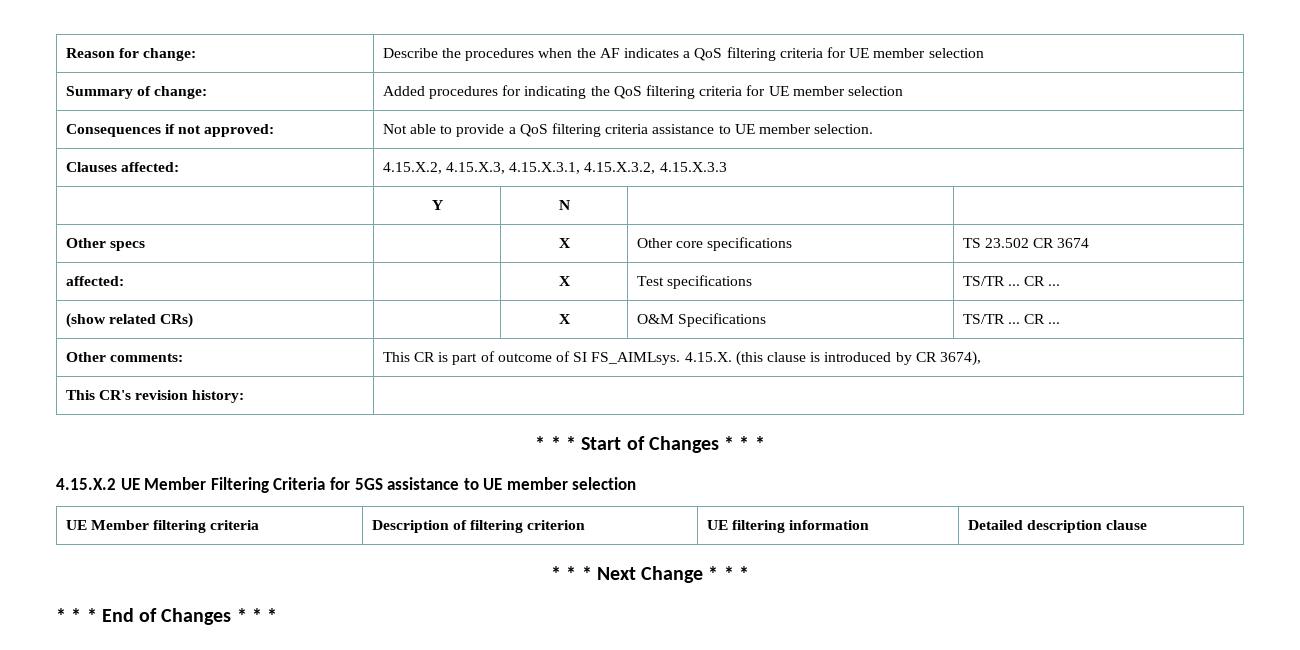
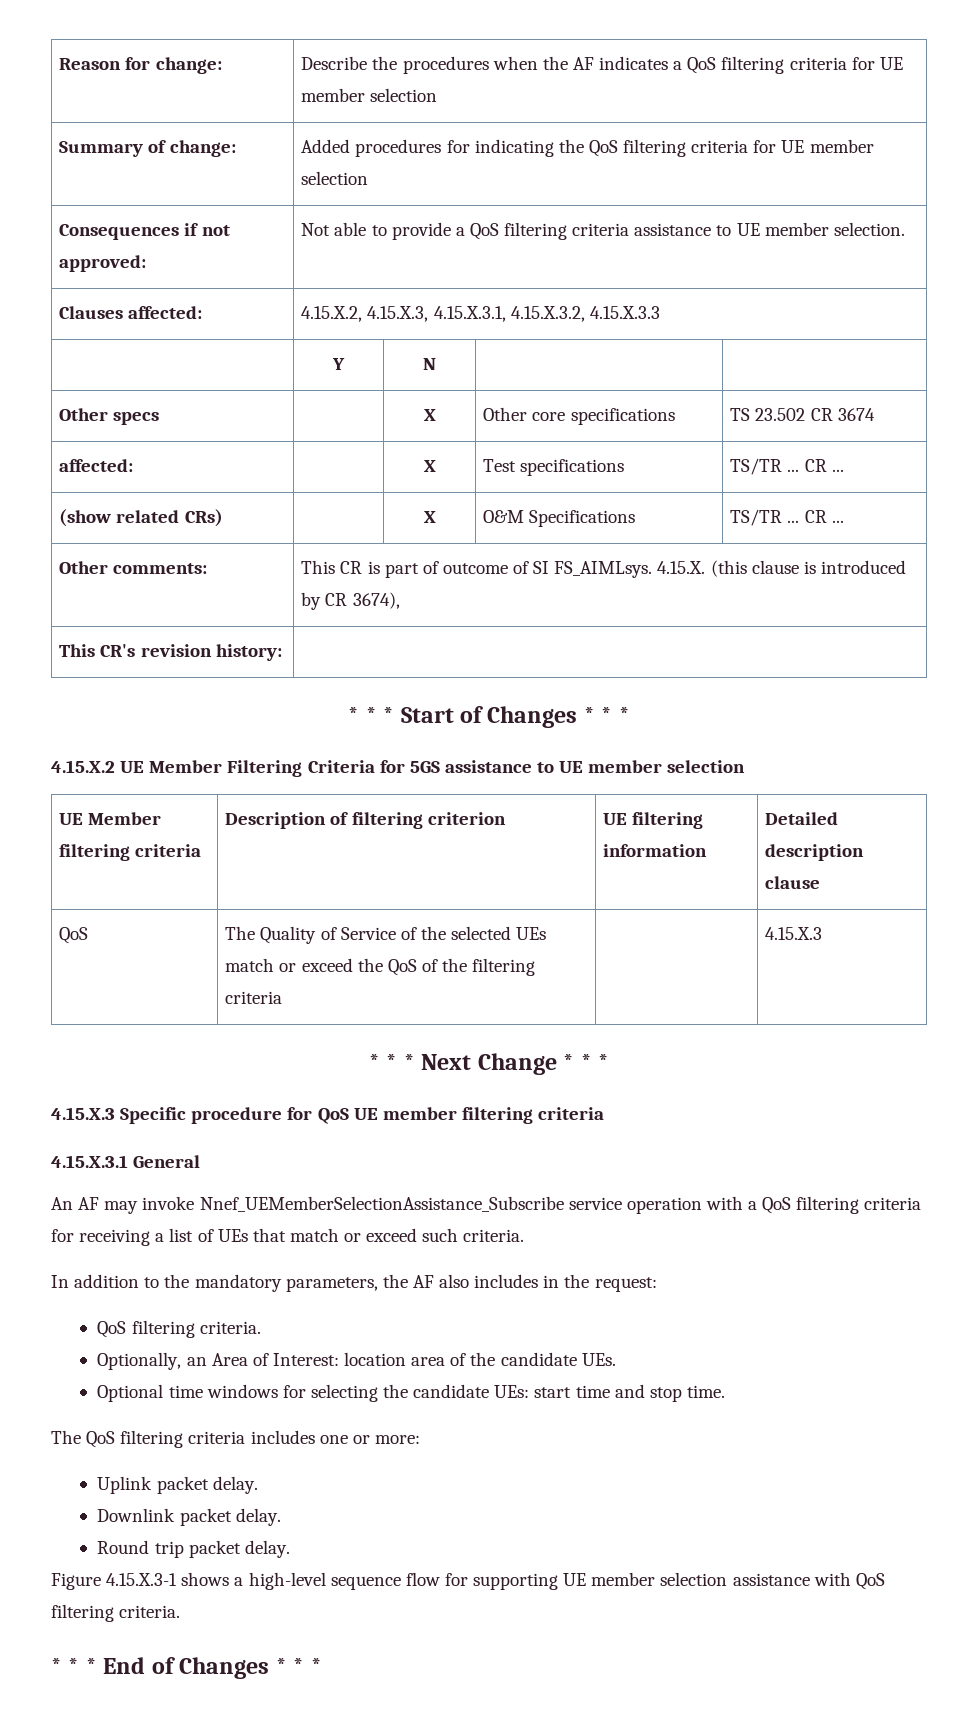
+ QoS | The Quality of Service of the selected UEs match or exceed the QoS of the filtering criteria | | 4.15.X.3
+ 4.15.X.3 Specific procedure for QoS UE member filtering criteria
+ 4.15.X.3.1 General
+ An AF may invoke Nnef_UEMemberSelectionAssistance_Subscribe service operation with a QoS filtering criteria for receiving a list of UEs that match or exceed such criteria.
+ In addition to the mandatory parameters, the AF also includes in the request:
+ QoS filtering criteria.
+ Optionally, an Area of Interest: location area of the candidate UEs.
+ Optional time windows for selecting the candidate UEs: start time and stop time.
+ The QoS filtering criteria includes one or more:
+ Uplink packet delay.
+ Downlink packet delay.
+ Round trip packet delay.
+ Figure 4.15.X.3-1 shows a high-level sequence flow for supporting UE member selection assistance with QoS filtering criteria.

